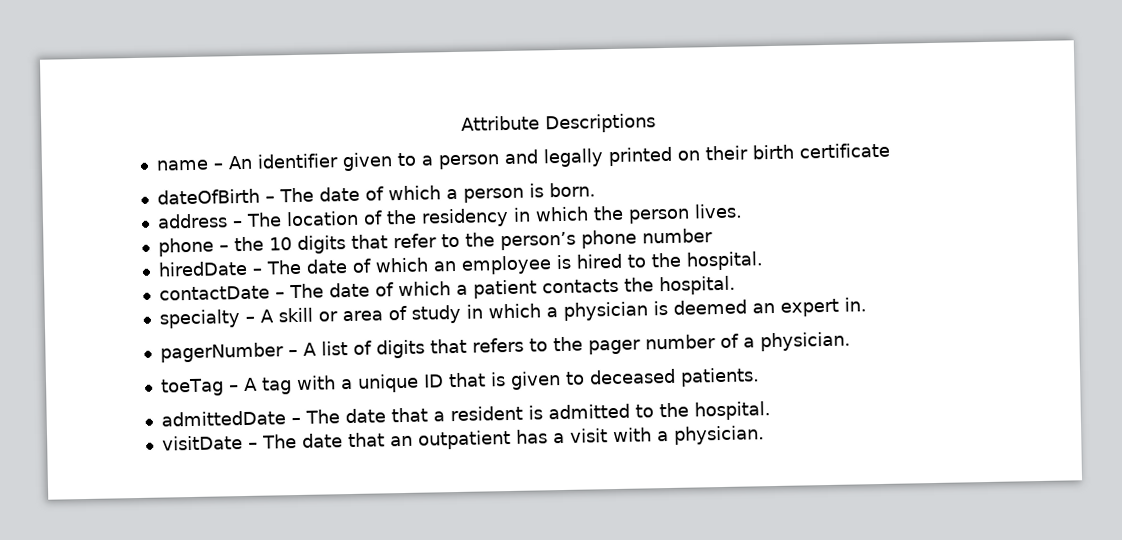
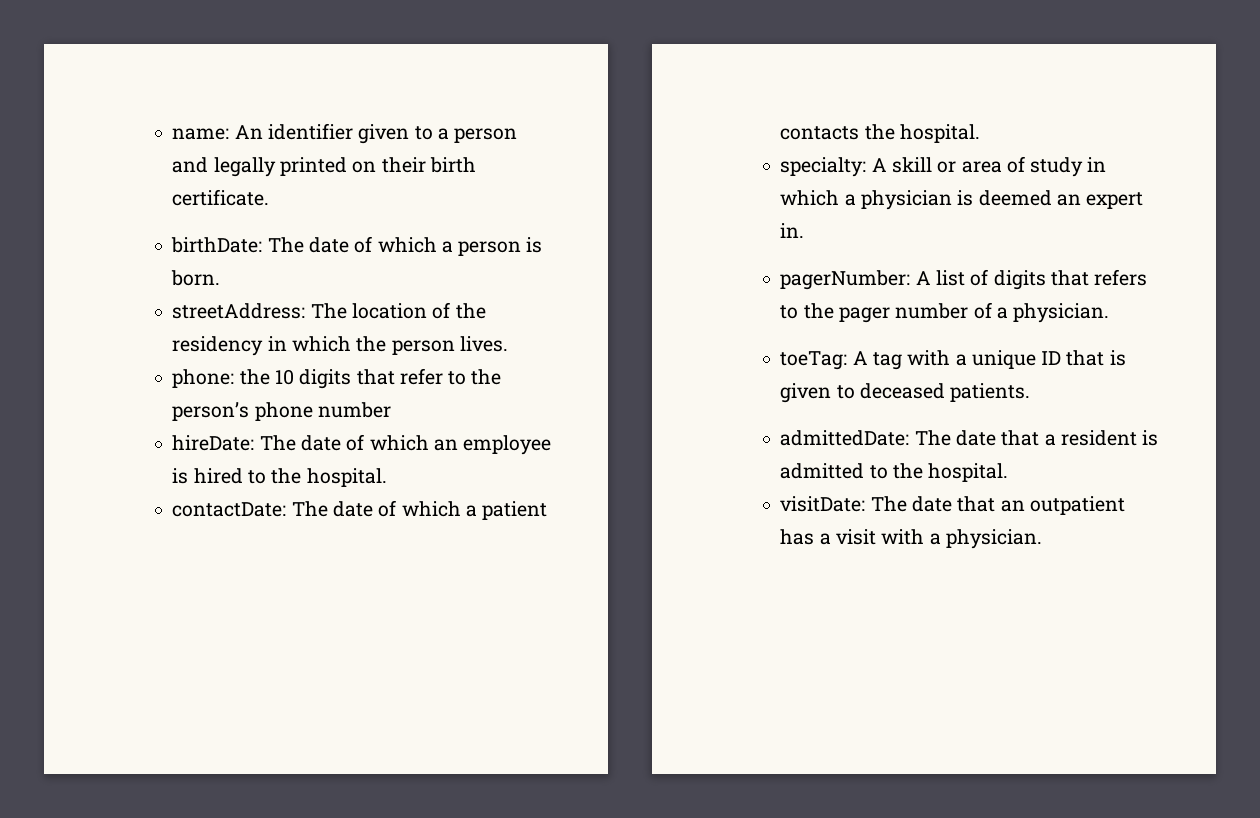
- Attribute Descriptions
- name – An identifier given to a person and legally printed on their birth certificate
- dateOfBirth – The date of which a person is born.
+ name: An identifier given to a person and legally printed on their birth certificate.
+ birthDate: The date of which a person is born.
- address – The location of the residency in which the person lives.
+ streetAddress: The location of the residency in which the person lives.
- phone – the 10 digits that refer to the person’s phone number
+ phone: the 10 digits that refer to the person’s phone number
- hiredDate – The date of which an employee is hired to the hospital.
+ hireDate: The date of which an employee is hired to the hospital.
- contactDate – The date of which a patient contacts the hospital.
+ contactDate: The date of which a patient contacts the hospital.
- specialty – A skill or area of study in which a physician is deemed an expert in.
+ specialty: A skill or area of study in which a physician is deemed an expert in.
- pagerNumber – A list of digits that refers to the pager number of a physician.
+ pagerNumber: A list of digits that refers to the pager number of a physician.
- toeTag – A tag with a unique ID that is given to deceased patients.
+ toeTag: A tag with a unique ID that is given to deceased patients.
- admittedDate – The date that a resident is admitted to the hospital.
+ admittedDate: The date that a resident is admitted to the hospital.
- visitDate – The date that an outpatient has a visit with a physician.
+ visitDate: The date that an outpatient has a visit with a physician.

